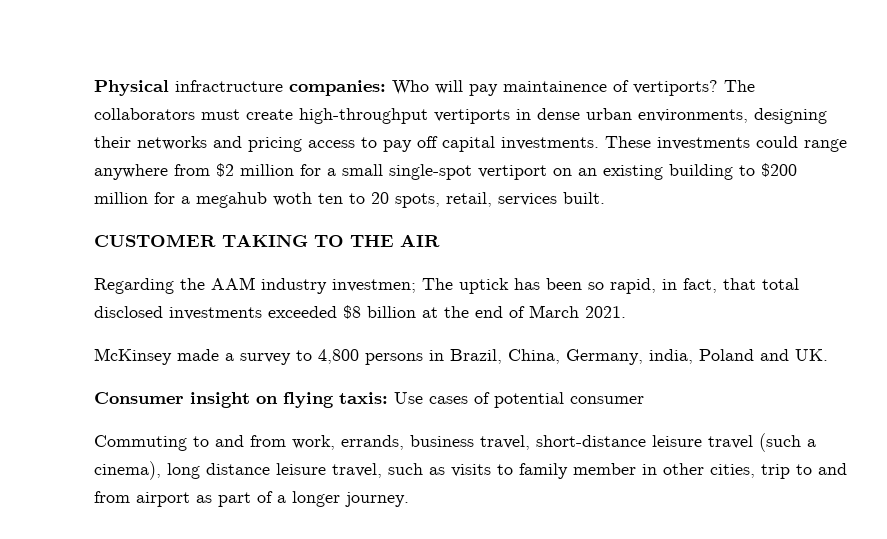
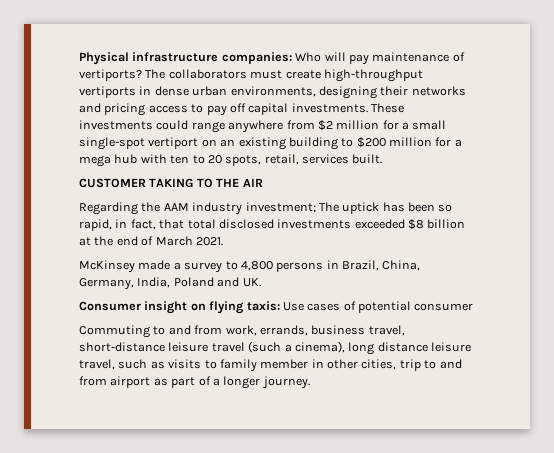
- Physical infractructure companies: Who will pay maintainence of vertiports?
+ Physical infrastructure companies: Who will pay maintenance of vertiports?
- These investments could range anywhere from $2 million for a small single-spot vertiport on an existing building to $200 million for a megahub woth ten to 20 spots, retail, services built.
+ These investments could range anywhere from $2 million for a small single-spot vertiport on an existing building to $200 million for a mega hub with ten to 20 spots, retail, services built.
- Regarding the AAM industry investmen; The uptick has been so rapid, in fact, that total disclosed investments exceeded $8 billion at the end of March 2021.
+ Regarding the AAM industry investment; The uptick has been so rapid, in fact, that total disclosed investments exceeded $8 billion at the end of March 2021.
- McKinsey made a survey to 4,800 persons in Brazil, China, Germany, india, Poland and UK.
+ McKinsey made a survey to 4,800 persons in Brazil, China, Germany, India, Poland and UK.

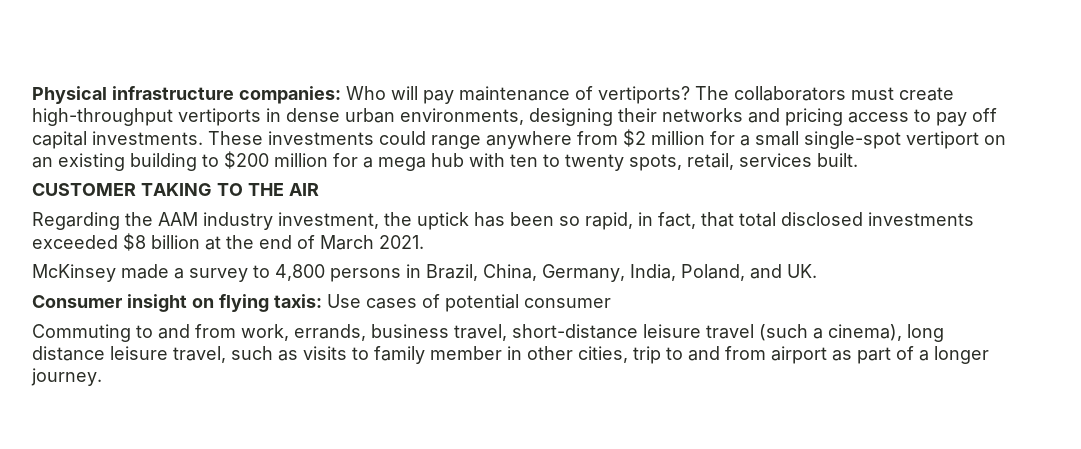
- These investments could range anywhere from $2 million for a small single-spot vertiport on an existing building to $200 million for a mega hub with ten to 20 spots, retail, services built.
+ These investments could range anywhere from $2 million for a small single-spot vertiport on an existing building to $200 million for a mega hub with ten to twenty spots, retail, services built.
- Regarding the AAM industry investment; The uptick has been so rapid, in fact, that total disclosed investments exceeded $8 billion at the end of March 2021.
+ Regarding the AAM industry investment, the uptick has been so rapid, in fact, that total disclosed investments exceeded $8 billion at the end of March 2021.
- McKinsey made a survey to 4,800 persons in Brazil, China, Germany, India, Poland and UK.
+ McKinsey made a survey to 4,800 persons in Brazil, China, Germany, India, Poland, and UK.

